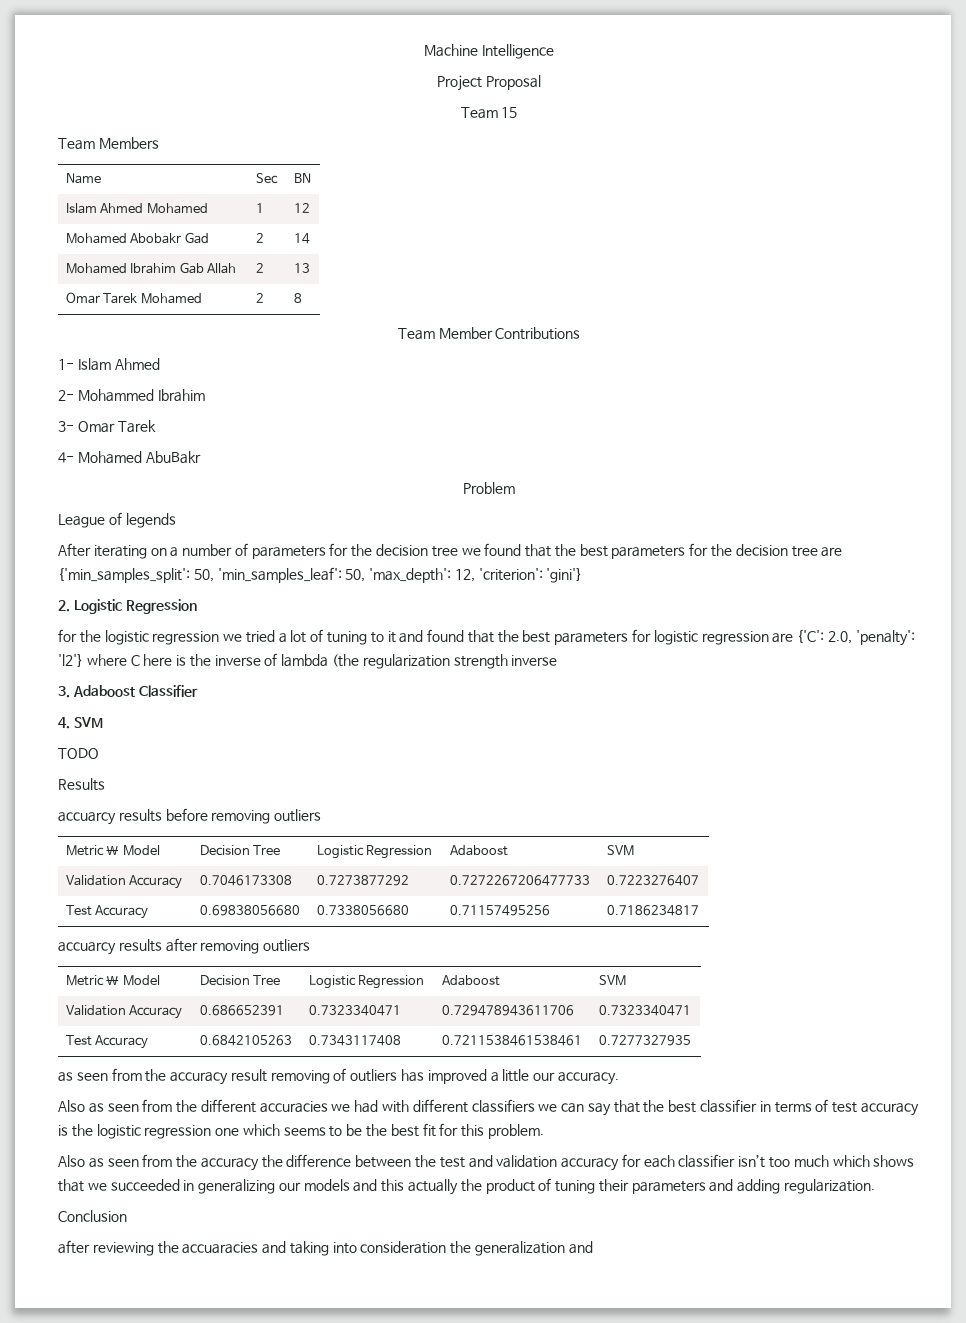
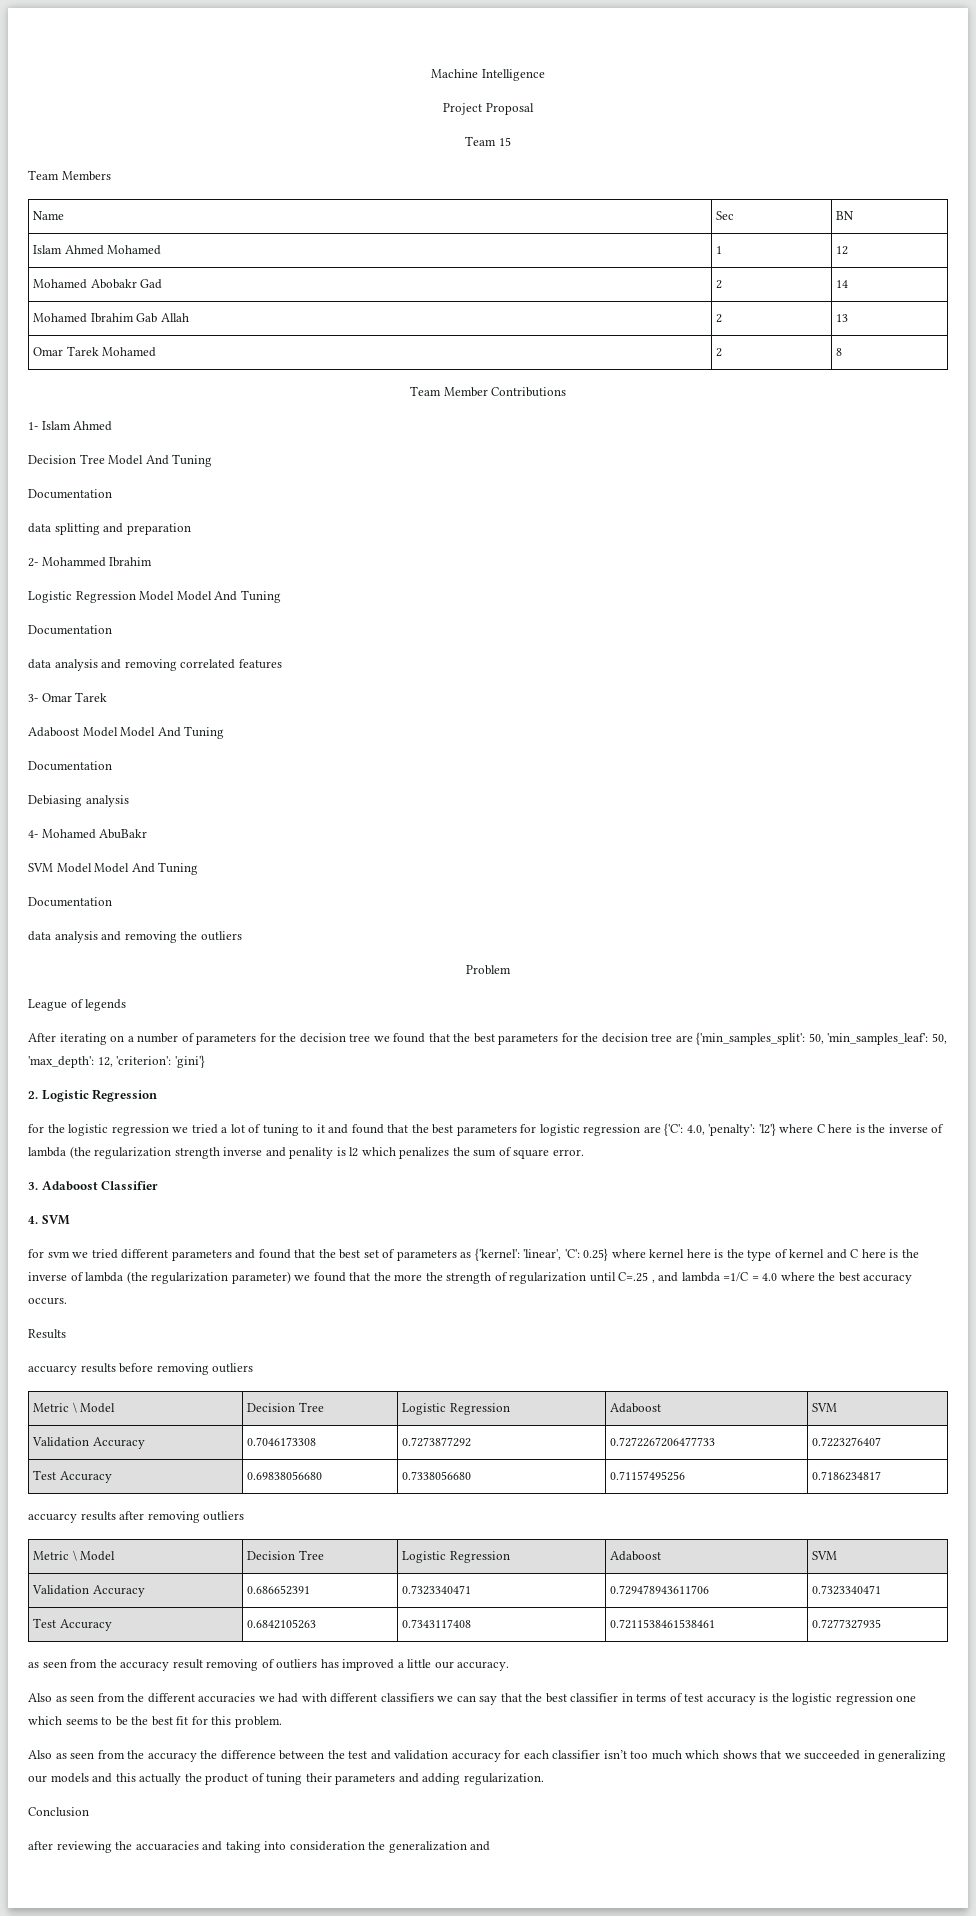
+ Decision Tree Model And Tuning
+ Documentation
+ data splitting and preparation
  2- Mohammed Ibrahim
+ Logistic Regression Model Model And Tuning
+ Documentation
+ data analysis and removing correlated features
  3- Omar Tarek
+ Adaboost Model Model And Tuning
+ Documentation
+ Debiasing analysis
  4- Mohamed AbuBakr
+ SVM Model Model And Tuning
+ Documentation
+ data analysis and removing the outliers
- for the logistic regression we tried a lot of tuning to it and found that the best parameters for logistic regression are {'C': 2.0, 'penalty': 'l2'} where C here is the inverse of lambda (the regularization strength inverse
+ for the logistic regression we tried a lot of tuning to it and found that the best parameters for logistic regression are {'C': 4.0, 'penalty': 'l2'} where C here is the inverse of lambda (the regularization strength inverse and penality is l2 which penalizes the sum of square error.
- TODO
+ for svm we tried different parameters and found that the best set of parameters as {'kernel': 'linear', 'C': 0.25} where kernel here is the type of kernel and C here is the inverse of lambda (the regularization parameter) we found that the more the strength of regularization until C=.25 , and lambda =1/C = 4.0 where the best accuracy occurs.

